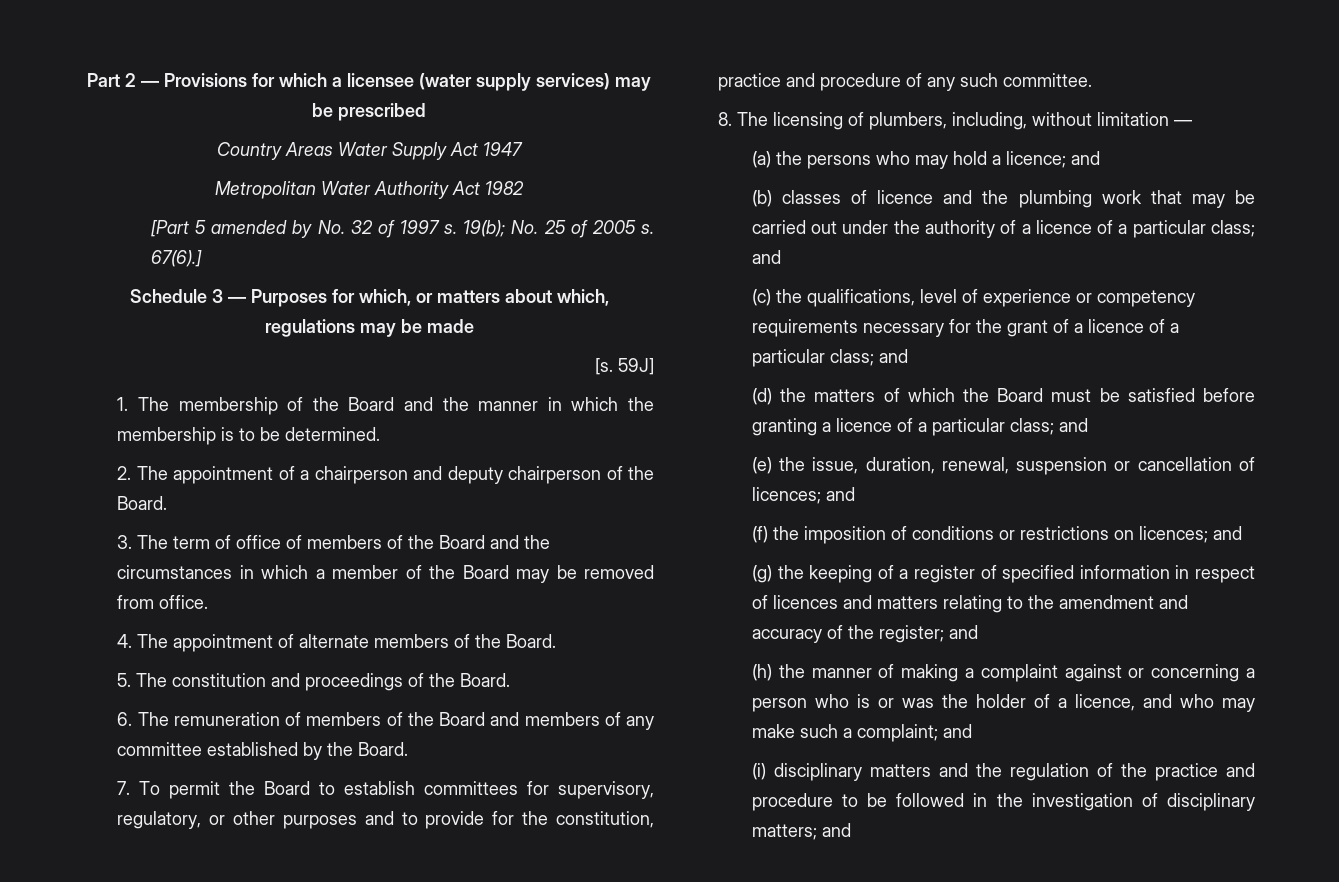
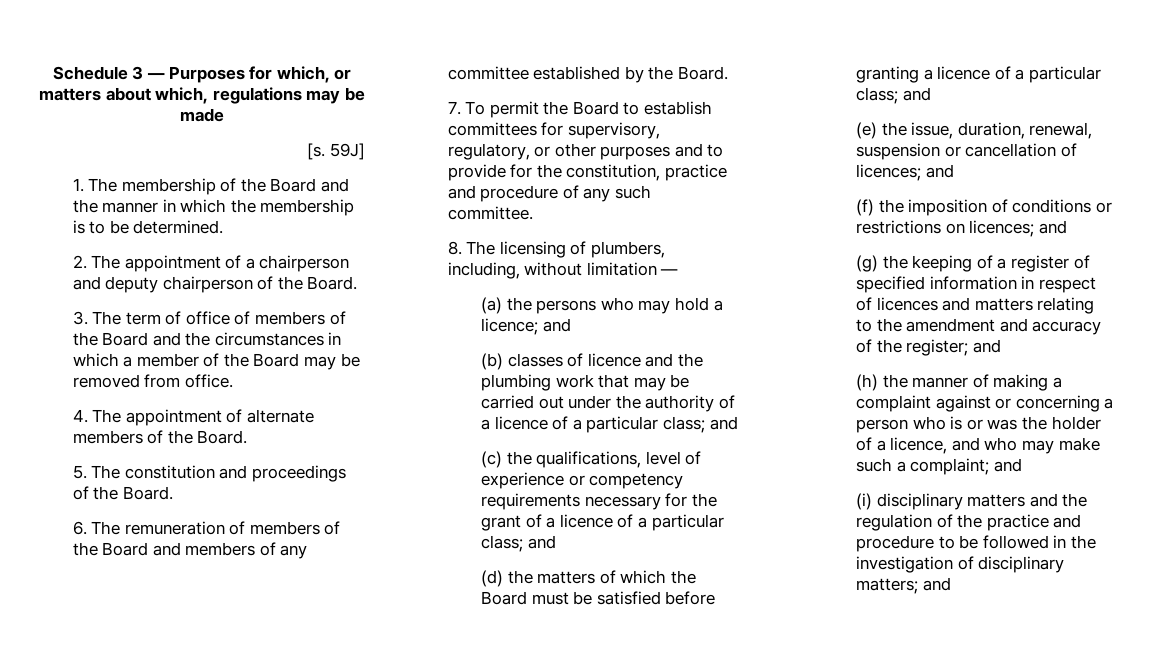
- Part 2 — Provisions for which a licensee (water supply services) may be prescribed
- Country Areas Water Supply Act 1947
- Metropolitan Water Authority Act 1982
- [Part 5 amended by No. 32 of 1997 s. 19(b); No. 25 of 2005 s. 67(6).]

